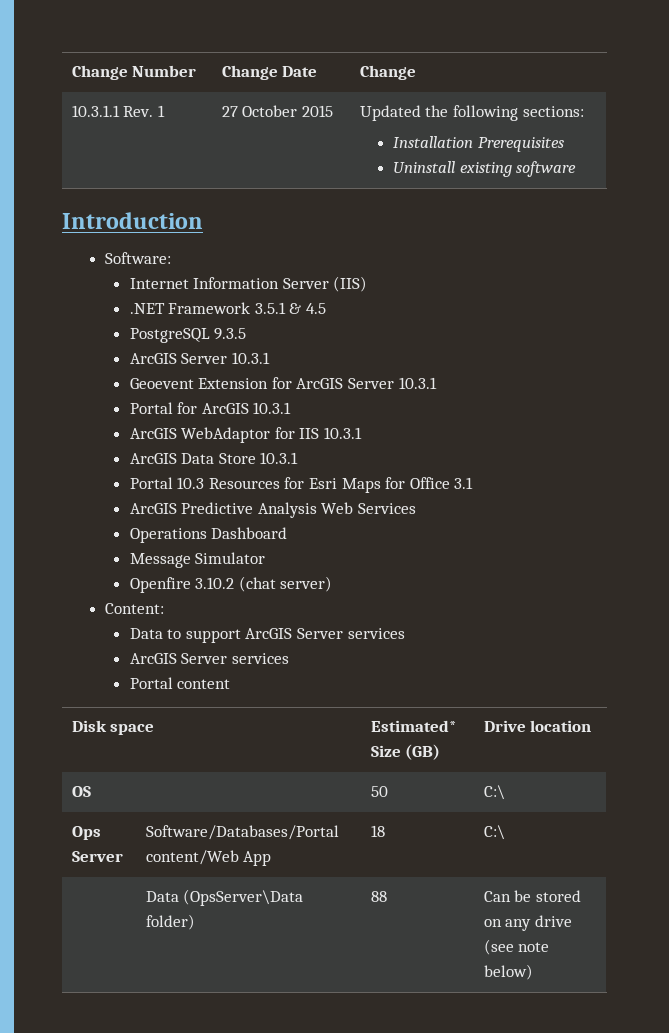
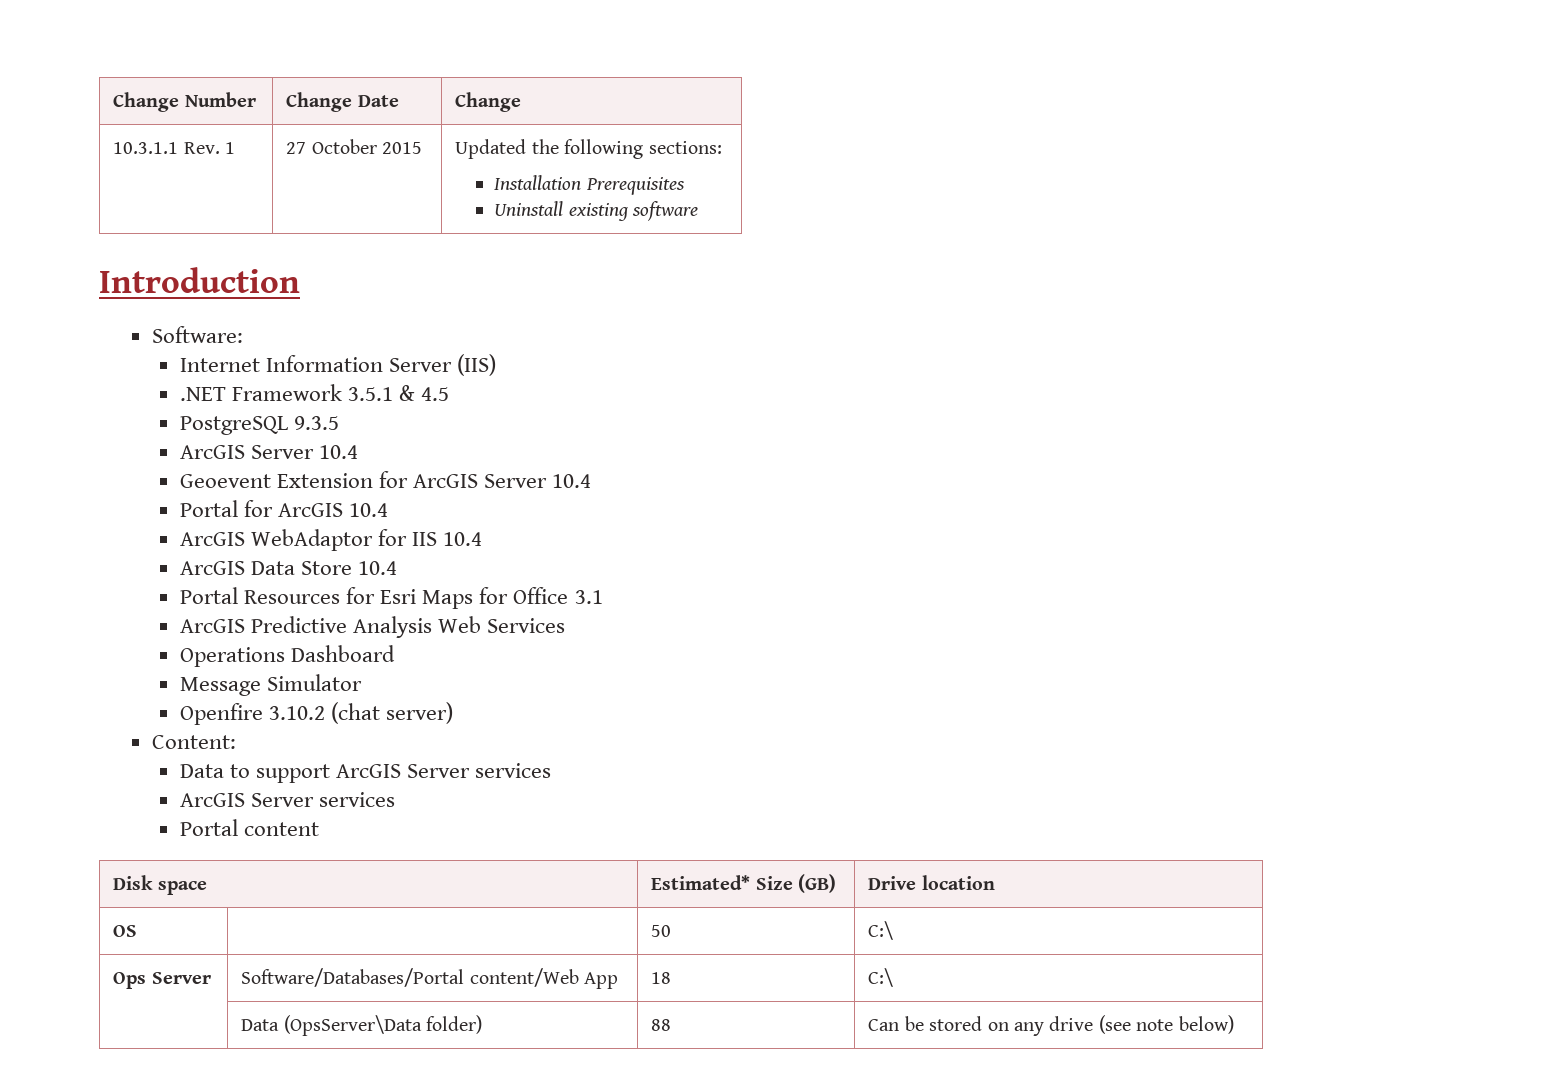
  PostgreSQL 9.3.5
- ArcGIS Server 10.3.1
+ ArcGIS Server 10.4
- Geoevent Extension for ArcGIS Server 10.3.1
+ Geoevent Extension for ArcGIS Server 10.4
- Portal for ArcGIS 10.3.1
+ Portal for ArcGIS 10.4
- ArcGIS WebAdaptor for IIS 10.3.1
+ ArcGIS WebAdaptor for IIS 10.4
- ArcGIS Data Store 10.3.1
- Portal 10.3 Resources for Esri Maps for Office 3.1
+ ArcGIS Data Store 10.4
+ Portal Resources for Esri Maps for Office 3.1

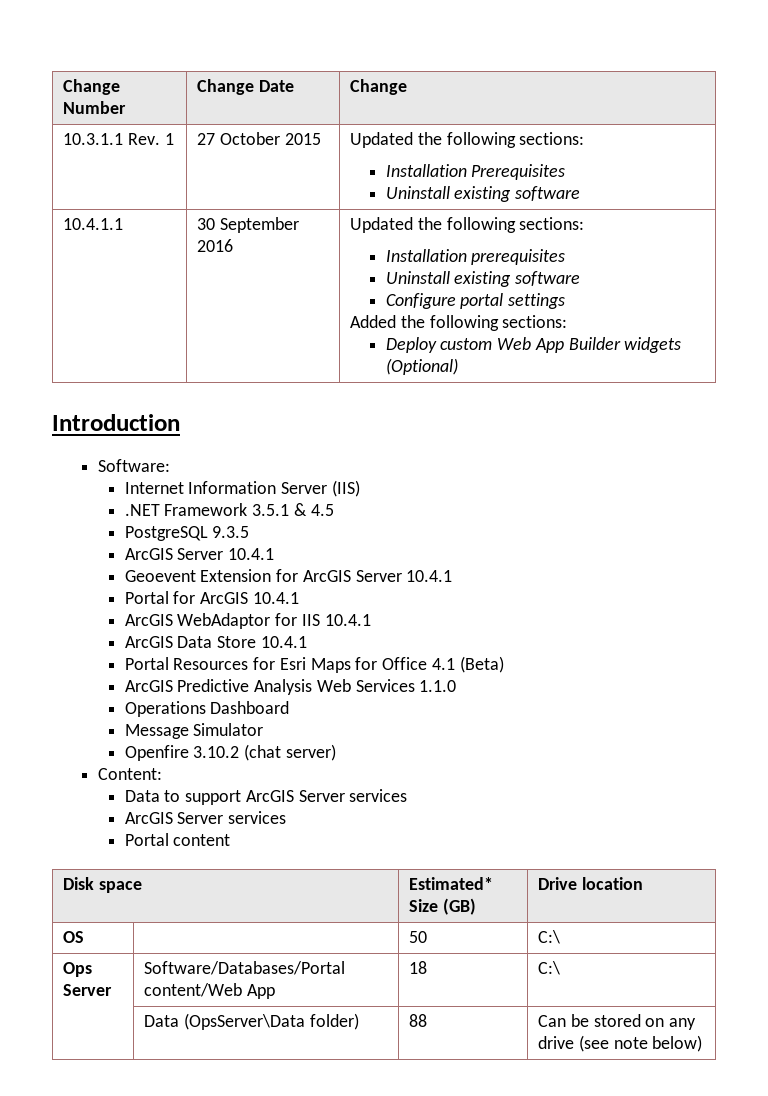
+ 10.4.1.1 | 30 September 2016 | Updated the following sections:
+ Installation prerequisites
+ Uninstall existing software
+ Configure portal settings
+ Added the following sections:
+ Deploy custom Web App Builder widgets (Optional)
  PostgreSQL 9.3.5
- ArcGIS Server 10.4
+ ArcGIS Server 10.4.1
- Geoevent Extension for ArcGIS Server 10.4
+ Geoevent Extension for ArcGIS Server 10.4.1
- Portal for ArcGIS 10.4
+ Portal for ArcGIS 10.4.1
- ArcGIS WebAdaptor for IIS 10.4
+ ArcGIS WebAdaptor for IIS 10.4.1
- ArcGIS Data Store 10.4
+ ArcGIS Data Store 10.4.1
- Portal Resources for Esri Maps for Office 3.1
+ Portal Resources for Esri Maps for Office 4.1 (Beta)
- ArcGIS Predictive Analysis Web Services
+ ArcGIS Predictive Analysis Web Services 1.1.0

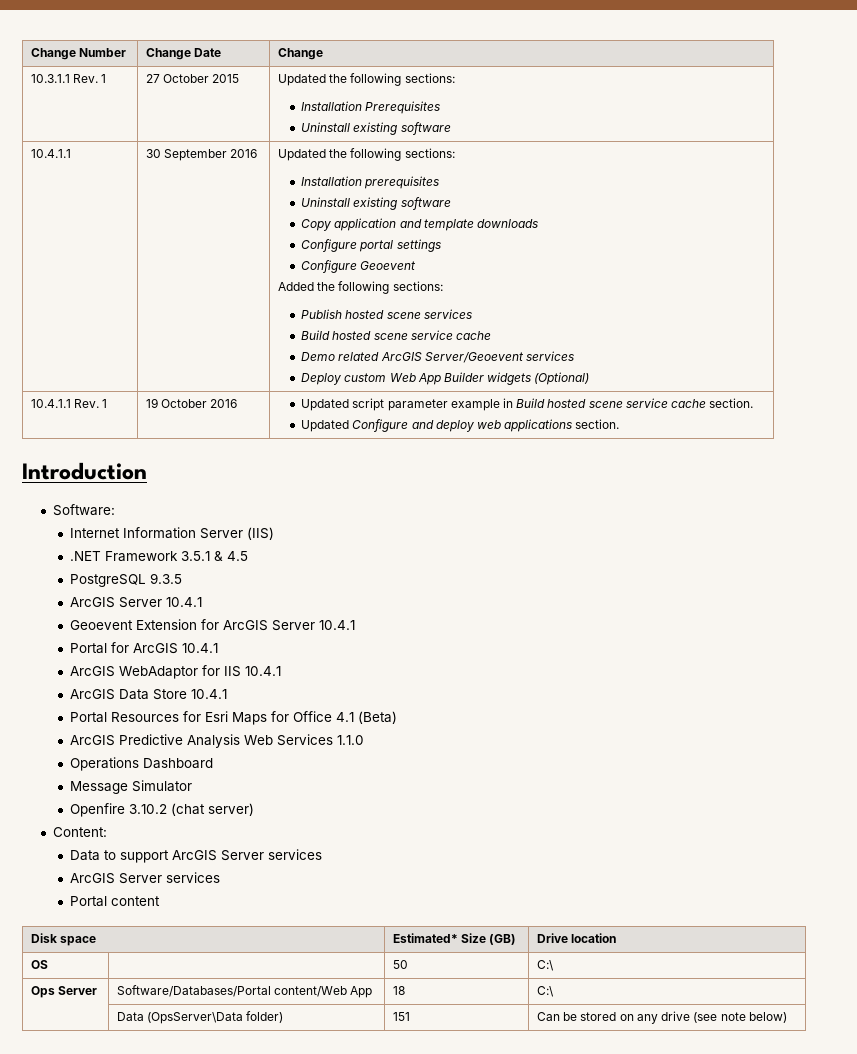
+ Copy application and template downloads
+ Configure Geoevent
+ Publish hosted scene services
+ Build hosted scene service cache
+ Demo related ArcGIS Server/Geoevent services
+ 10.4.1.1 Rev. 1 | 19 October 2016 | Updated script parameter example in Build hosted scene service cache section.
+ Updated Configure and deploy web applications section.
- | Data (OpsServer\Data folder) | 88 | Can be stored on any drive (see note below)
+ | Data (OpsServer\Data folder) | 151 | Can be stored on any drive (see note below)

